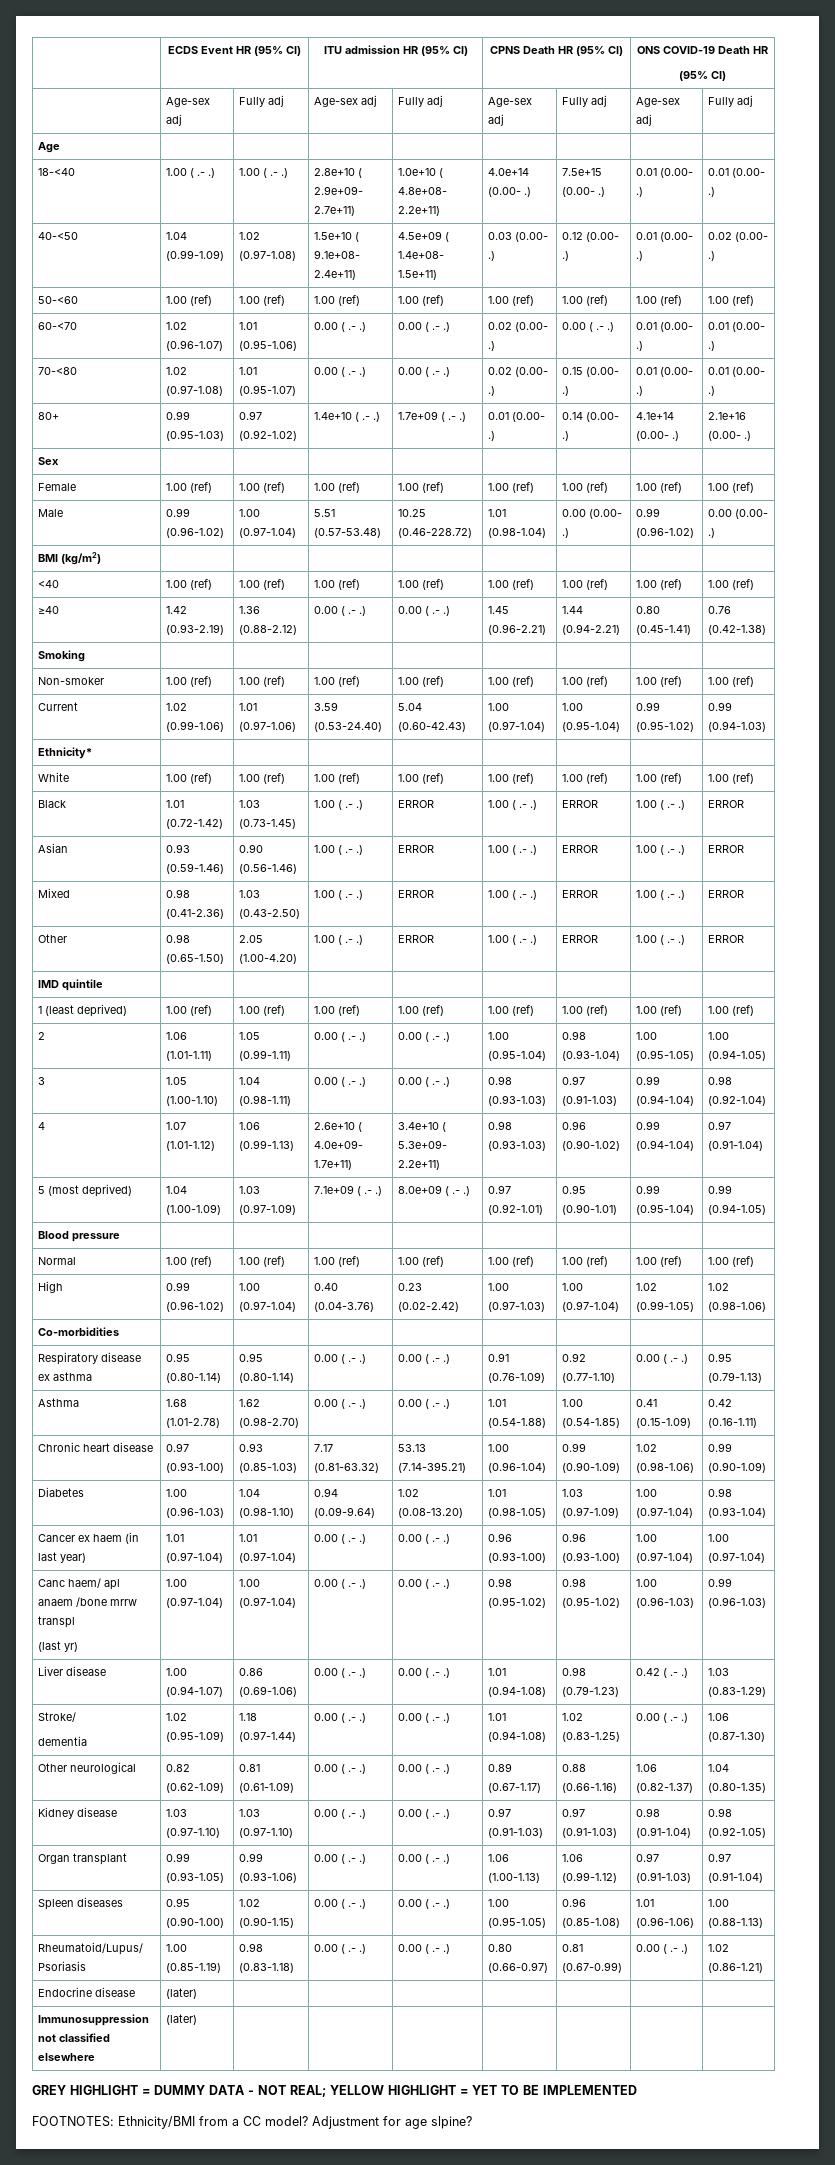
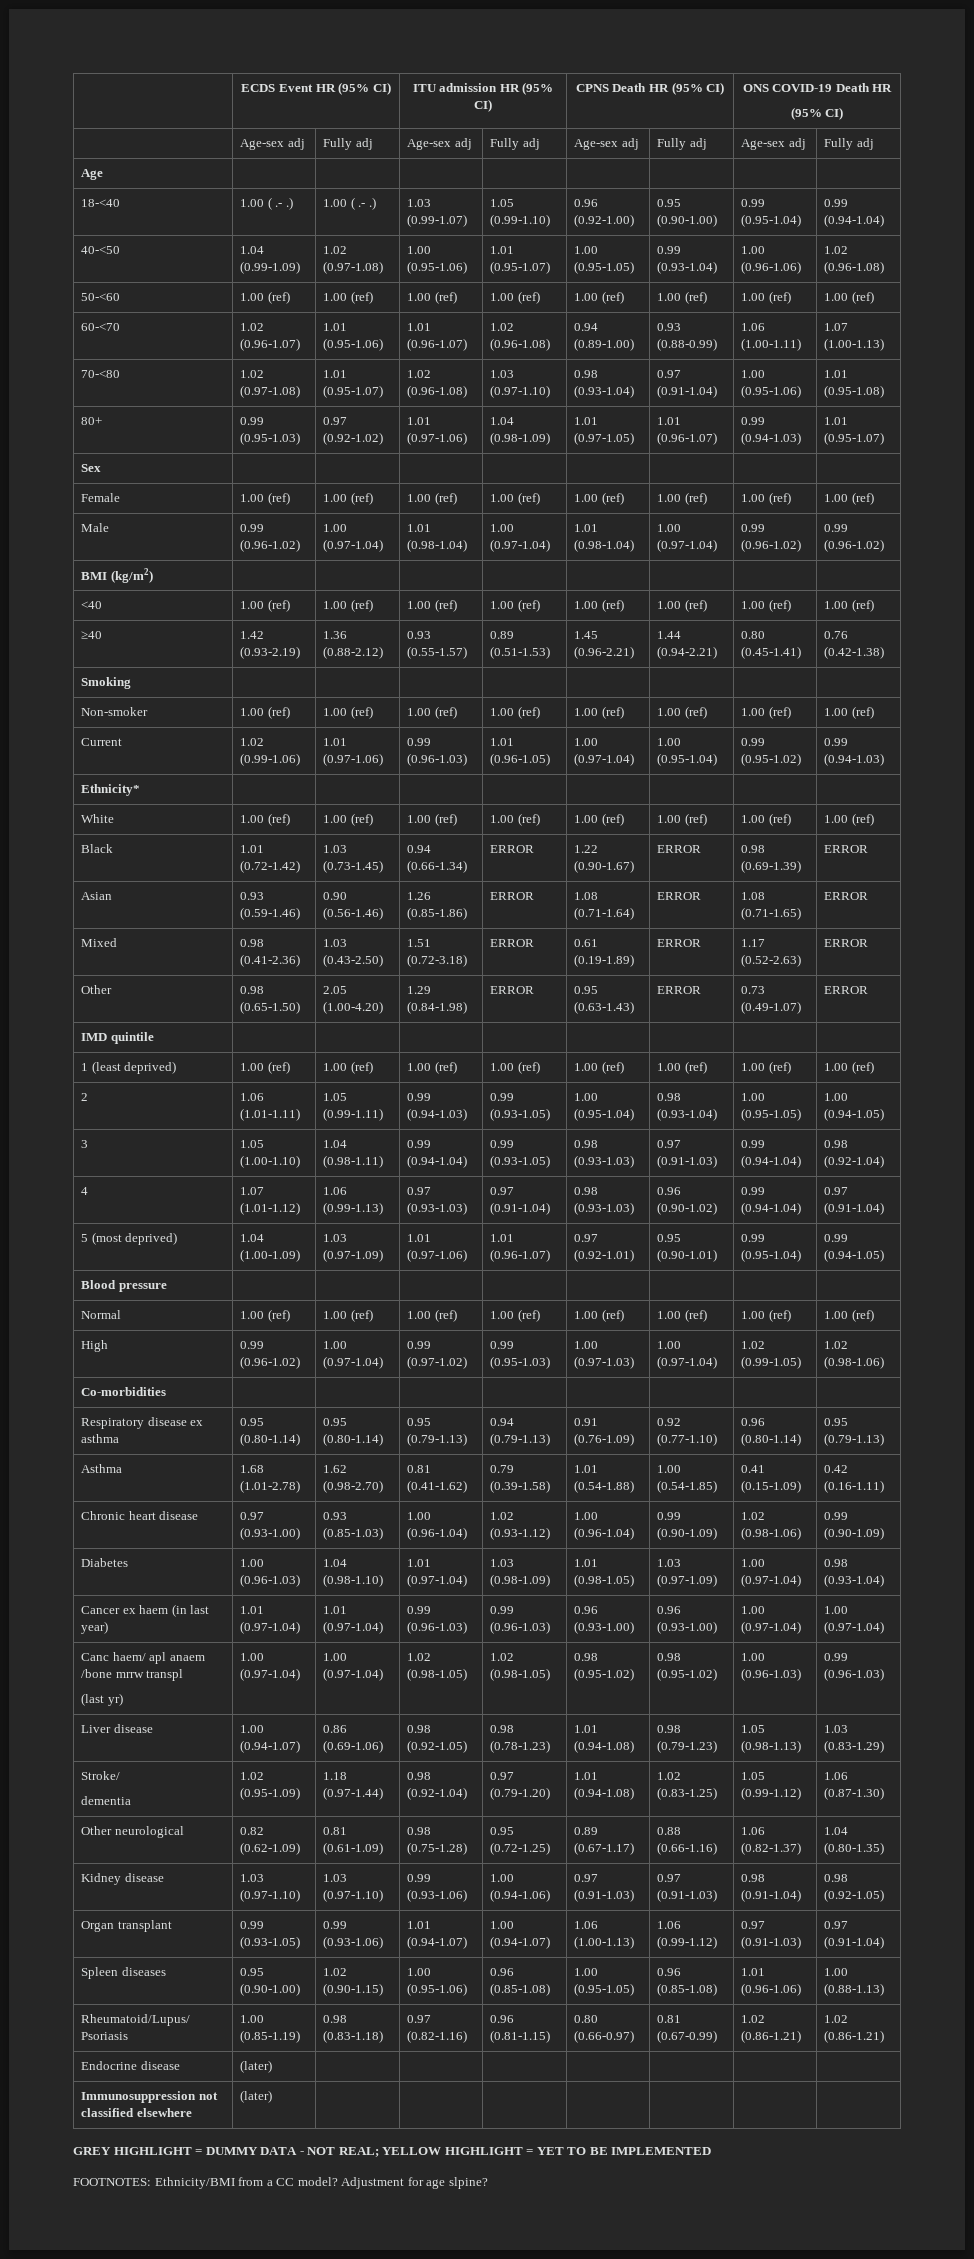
- 18-<40 | 1.00 ( .- .) | 1.00 ( .- .) | 2.8e+10 ( 2.9e+09- 2.7e+11) | 1.0e+10 ( 4.8e+08- 2.2e+11) | 4.0e+14 (0.00- .) | 7.5e+15 (0.00- .) | 0.01 (0.00- .) | 0.01 (0.00- .)
+ 18-<40 | 1.00 ( .- .) | 1.00 ( .- .) | 1.03 (0.99-1.07) | 1.05 (0.99-1.10) | 0.96 (0.92-1.00) | 0.95 (0.90-1.00) | 0.99 (0.95-1.04) | 0.99 (0.94-1.04)
- 40-<50 | 1.04 (0.99-1.09) | 1.02 (0.97-1.08) | 1.5e+10 ( 9.1e+08- 2.4e+11) | 4.5e+09 ( 1.4e+08- 1.5e+11) | 0.03 (0.00- .) | 0.12 (0.00- .) | 0.01 (0.00- .) | 0.02 (0.00- .)
+ 40-<50 | 1.04 (0.99-1.09) | 1.02 (0.97-1.08) | 1.00 (0.95-1.06) | 1.01 (0.95-1.07) | 1.00 (0.95-1.05) | 0.99 (0.93-1.04) | 1.00 (0.96-1.06) | 1.02 (0.96-1.08)
- 60-<70 | 1.02 (0.96-1.07) | 1.01 (0.95-1.06) | 0.00 ( .- .) | 0.00 ( .- .) | 0.02 (0.00- .) | 0.00 ( .- .) | 0.01 (0.00- .) | 0.01 (0.00- .)
+ 60-<70 | 1.02 (0.96-1.07) | 1.01 (0.95-1.06) | 1.01 (0.96-1.07) | 1.02 (0.96-1.08) | 0.94 (0.89-1.00) | 0.93 (0.88-0.99) | 1.06 (1.00-1.11) | 1.07 (1.00-1.13)
- 70-<80 | 1.02 (0.97-1.08) | 1.01 (0.95-1.07) | 0.00 ( .- .) | 0.00 ( .- .) | 0.02 (0.00- .) | 0.15 (0.00- .) | 0.01 (0.00- .) | 0.01 (0.00- .)
+ 70-<80 | 1.02 (0.97-1.08) | 1.01 (0.95-1.07) | 1.02 (0.96-1.08) | 1.03 (0.97-1.10) | 0.98 (0.93-1.04) | 0.97 (0.91-1.04) | 1.00 (0.95-1.06) | 1.01 (0.95-1.08)
- 80+ | 0.99 (0.95-1.03) | 0.97 (0.92-1.02) | 1.4e+10 ( .- .) | 1.7e+09 ( .- .) | 0.01 (0.00- .) | 0.14 (0.00- .) | 4.1e+14 (0.00- .) | 2.1e+16 (0.00- .)
+ 80+ | 0.99 (0.95-1.03) | 0.97 (0.92-1.02) | 1.01 (0.97-1.06) | 1.04 (0.98-1.09) | 1.01 (0.97-1.05) | 1.01 (0.96-1.07) | 0.99 (0.94-1.03) | 1.01 (0.95-1.07)
- Male | 0.99 (0.96-1.02) | 1.00 (0.97-1.04) | 5.51 (0.57-53.48) | 10.25 (0.46-228.72) | 1.01 (0.98-1.04) | 0.00 (0.00- .) | 0.99 (0.96-1.02) | 0.00 (0.00- .)
+ Male | 0.99 (0.96-1.02) | 1.00 (0.97-1.04) | 1.01 (0.98-1.04) | 1.00 (0.97-1.04) | 1.01 (0.98-1.04) | 1.00 (0.97-1.04) | 0.99 (0.96-1.02) | 0.99 (0.96-1.02)
- ≥40 | 1.42 (0.93-2.19) | 1.36 (0.88-2.12) | 0.00 ( .- .) | 0.00 ( .- .) | 1.45 (0.96-2.21) | 1.44 (0.94-2.21) | 0.80 (0.45-1.41) | 0.76 (0.42-1.38)
+ ≥40 | 1.42 (0.93-2.19) | 1.36 (0.88-2.12) | 0.93 (0.55-1.57) | 0.89 (0.51-1.53) | 1.45 (0.96-2.21) | 1.44 (0.94-2.21) | 0.80 (0.45-1.41) | 0.76 (0.42-1.38)
- Current | 1.02 (0.99-1.06) | 1.01 (0.97-1.06) | 3.59 (0.53-24.40) | 5.04 (0.60-42.43) | 1.00 (0.97-1.04) | 1.00 (0.95-1.04) | 0.99 (0.95-1.02) | 0.99 (0.94-1.03)
+ Current | 1.02 (0.99-1.06) | 1.01 (0.97-1.06) | 0.99 (0.96-1.03) | 1.01 (0.96-1.05) | 1.00 (0.97-1.04) | 1.00 (0.95-1.04) | 0.99 (0.95-1.02) | 0.99 (0.94-1.03)
- Black | 1.01 (0.72-1.42) | 1.03 (0.73-1.45) | 1.00 ( .- .) | ERROR | 1.00 ( .- .) | ERROR | 1.00 ( .- .) | ERROR
+ Black | 1.01 (0.72-1.42) | 1.03 (0.73-1.45) | 0.94 (0.66-1.34) | ERROR | 1.22 (0.90-1.67) | ERROR | 0.98 (0.69-1.39) | ERROR
- Asian | 0.93 (0.59-1.46) | 0.90 (0.56-1.46) | 1.00 ( .- .) | ERROR | 1.00 ( .- .) | ERROR | 1.00 ( .- .) | ERROR
+ Asian | 0.93 (0.59-1.46) | 0.90 (0.56-1.46) | 1.26 (0.85-1.86) | ERROR | 1.08 (0.71-1.64) | ERROR | 1.08 (0.71-1.65) | ERROR
- Mixed | 0.98 (0.41-2.36) | 1.03 (0.43-2.50) | 1.00 ( .- .) | ERROR | 1.00 ( .- .) | ERROR | 1.00 ( .- .) | ERROR
+ Mixed | 0.98 (0.41-2.36) | 1.03 (0.43-2.50) | 1.51 (0.72-3.18) | ERROR | 0.61 (0.19-1.89) | ERROR | 1.17 (0.52-2.63) | ERROR
- Other | 0.98 (0.65-1.50) | 2.05 (1.00-4.20) | 1.00 ( .- .) | ERROR | 1.00 ( .- .) | ERROR | 1.00 ( .- .) | ERROR
+ Other | 0.98 (0.65-1.50) | 2.05 (1.00-4.20) | 1.29 (0.84-1.98) | ERROR | 0.95 (0.63-1.43) | ERROR | 0.73 (0.49-1.07) | ERROR
- 2 | 1.06 (1.01-1.11) | 1.05 (0.99-1.11) | 0.00 ( .- .) | 0.00 ( .- .) | 1.00 (0.95-1.04) | 0.98 (0.93-1.04) | 1.00 (0.95-1.05) | 1.00 (0.94-1.05)
+ 2 | 1.06 (1.01-1.11) | 1.05 (0.99-1.11) | 0.99 (0.94-1.03) | 0.99 (0.93-1.05) | 1.00 (0.95-1.04) | 0.98 (0.93-1.04) | 1.00 (0.95-1.05) | 1.00 (0.94-1.05)
- 3 | 1.05 (1.00-1.10) | 1.04 (0.98-1.11) | 0.00 ( .- .) | 0.00 ( .- .) | 0.98 (0.93-1.03) | 0.97 (0.91-1.03) | 0.99 (0.94-1.04) | 0.98 (0.92-1.04)
+ 3 | 1.05 (1.00-1.10) | 1.04 (0.98-1.11) | 0.99 (0.94-1.04) | 0.99 (0.93-1.05) | 0.98 (0.93-1.03) | 0.97 (0.91-1.03) | 0.99 (0.94-1.04) | 0.98 (0.92-1.04)
- 4 | 1.07 (1.01-1.12) | 1.06 (0.99-1.13) | 2.6e+10 ( 4.0e+09- 1.7e+11) | 3.4e+10 ( 5.3e+09- 2.2e+11) | 0.98 (0.93-1.03) | 0.96 (0.90-1.02) | 0.99 (0.94-1.04) | 0.97 (0.91-1.04)
+ 4 | 1.07 (1.01-1.12) | 1.06 (0.99-1.13) | 0.97 (0.93-1.03) | 0.97 (0.91-1.04) | 0.98 (0.93-1.03) | 0.96 (0.90-1.02) | 0.99 (0.94-1.04) | 0.97 (0.91-1.04)
- 5 (most deprived) | 1.04 (1.00-1.09) | 1.03 (0.97-1.09) | 7.1e+09 ( .- .) | 8.0e+09 ( .- .) | 0.97 (0.92-1.01) | 0.95 (0.90-1.01) | 0.99 (0.95-1.04) | 0.99 (0.94-1.05)
+ 5 (most deprived) | 1.04 (1.00-1.09) | 1.03 (0.97-1.09) | 1.01 (0.97-1.06) | 1.01 (0.96-1.07) | 0.97 (0.92-1.01) | 0.95 (0.90-1.01) | 0.99 (0.95-1.04) | 0.99 (0.94-1.05)
- High | 0.99 (0.96-1.02) | 1.00 (0.97-1.04) | 0.40 (0.04-3.76) | 0.23 (0.02-2.42) | 1.00 (0.97-1.03) | 1.00 (0.97-1.04) | 1.02 (0.99-1.05) | 1.02 (0.98-1.06)
+ High | 0.99 (0.96-1.02) | 1.00 (0.97-1.04) | 0.99 (0.97-1.02) | 0.99 (0.95-1.03) | 1.00 (0.97-1.03) | 1.00 (0.97-1.04) | 1.02 (0.99-1.05) | 1.02 (0.98-1.06)
- Respiratory disease ex asthma | 0.95 (0.80-1.14) | 0.95 (0.80-1.14) | 0.00 ( .- .) | 0.00 ( .- .) | 0.91 (0.76-1.09) | 0.92 (0.77-1.10) | 0.00 ( .- .) | 0.95 (0.79-1.13)
+ Respiratory disease ex asthma | 0.95 (0.80-1.14) | 0.95 (0.80-1.14) | 0.95 (0.79-1.13) | 0.94 (0.79-1.13) | 0.91 (0.76-1.09) | 0.92 (0.77-1.10) | 0.96 (0.80-1.14) | 0.95 (0.79-1.13)
- Asthma | 1.68 (1.01-2.78) | 1.62 (0.98-2.70) | 0.00 ( .- .) | 0.00 ( .- .) | 1.01 (0.54-1.88) | 1.00 (0.54-1.85) | 0.41 (0.15-1.09) | 0.42 (0.16-1.11)
+ Asthma | 1.68 (1.01-2.78) | 1.62 (0.98-2.70) | 0.81 (0.41-1.62) | 0.79 (0.39-1.58) | 1.01 (0.54-1.88) | 1.00 (0.54-1.85) | 0.41 (0.15-1.09) | 0.42 (0.16-1.11)
- Chronic heart disease | 0.97 (0.93-1.00) | 0.93 (0.85-1.03) | 7.17 (0.81-63.32) | 53.13 (7.14-395.21) | 1.00 (0.96-1.04) | 0.99 (0.90-1.09) | 1.02 (0.98-1.06) | 0.99 (0.90-1.09)
+ Chronic heart disease | 0.97 (0.93-1.00) | 0.93 (0.85-1.03) | 1.00 (0.96-1.04) | 1.02 (0.93-1.12) | 1.00 (0.96-1.04) | 0.99 (0.90-1.09) | 1.02 (0.98-1.06) | 0.99 (0.90-1.09)
- Diabetes | 1.00 (0.96-1.03) | 1.04 (0.98-1.10) | 0.94 (0.09-9.64) | 1.02 (0.08-13.20) | 1.01 (0.98-1.05) | 1.03 (0.97-1.09) | 1.00 (0.97-1.04) | 0.98 (0.93-1.04)
+ Diabetes | 1.00 (0.96-1.03) | 1.04 (0.98-1.10) | 1.01 (0.97-1.04) | 1.03 (0.98-1.09) | 1.01 (0.98-1.05) | 1.03 (0.97-1.09) | 1.00 (0.97-1.04) | 0.98 (0.93-1.04)
- Cancer ex haem (in last year) | 1.01 (0.97-1.04) | 1.01 (0.97-1.04) | 0.00 ( .- .) | 0.00 ( .- .) | 0.96 (0.93-1.00) | 0.96 (0.93-1.00) | 1.00 (0.97-1.04) | 1.00 (0.97-1.04)
+ Cancer ex haem (in last year) | 1.01 (0.97-1.04) | 1.01 (0.97-1.04) | 0.99 (0.96-1.03) | 0.99 (0.96-1.03) | 0.96 (0.93-1.00) | 0.96 (0.93-1.00) | 1.00 (0.97-1.04) | 1.00 (0.97-1.04)
  Canc haem/ apl anaem /bone mrrw transpl
- (last yr) | 1.00 (0.97-1.04) | 1.00 (0.97-1.04) | 0.00 ( .- .) | 0.00 ( .- .) | 0.98 (0.95-1.02) | 0.98 (0.95-1.02) | 1.00 (0.96-1.03) | 0.99 (0.96-1.03)
+ (last yr) | 1.00 (0.97-1.04) | 1.00 (0.97-1.04) | 1.02 (0.98-1.05) | 1.02 (0.98-1.05) | 0.98 (0.95-1.02) | 0.98 (0.95-1.02) | 1.00 (0.96-1.03) | 0.99 (0.96-1.03)
- Liver disease | 1.00 (0.94-1.07) | 0.86 (0.69-1.06) | 0.00 ( .- .) | 0.00 ( .- .) | 1.01 (0.94-1.08) | 0.98 (0.79-1.23) | 0.42 ( .- .) | 1.03 (0.83-1.29)
+ Liver disease | 1.00 (0.94-1.07) | 0.86 (0.69-1.06) | 0.98 (0.92-1.05) | 0.98 (0.78-1.23) | 1.01 (0.94-1.08) | 0.98 (0.79-1.23) | 1.05 (0.98-1.13) | 1.03 (0.83-1.29)
  Stroke/
- dementia | 1.02 (0.95-1.09) | 1.18 (0.97-1.44) | 0.00 ( .- .) | 0.00 ( .- .) | 1.01 (0.94-1.08) | 1.02 (0.83-1.25) | 0.00 ( .- .) | 1.06 (0.87-1.30)
+ dementia | 1.02 (0.95-1.09) | 1.18 (0.97-1.44) | 0.98 (0.92-1.04) | 0.97 (0.79-1.20) | 1.01 (0.94-1.08) | 1.02 (0.83-1.25) | 1.05 (0.99-1.12) | 1.06 (0.87-1.30)
- Other neurological | 0.82 (0.62-1.09) | 0.81 (0.61-1.09) | 0.00 ( .- .) | 0.00 ( .- .) | 0.89 (0.67-1.17) | 0.88 (0.66-1.16) | 1.06 (0.82-1.37) | 1.04 (0.80-1.35)
+ Other neurological | 0.82 (0.62-1.09) | 0.81 (0.61-1.09) | 0.98 (0.75-1.28) | 0.95 (0.72-1.25) | 0.89 (0.67-1.17) | 0.88 (0.66-1.16) | 1.06 (0.82-1.37) | 1.04 (0.80-1.35)
- Kidney disease | 1.03 (0.97-1.10) | 1.03 (0.97-1.10) | 0.00 ( .- .) | 0.00 ( .- .) | 0.97 (0.91-1.03) | 0.97 (0.91-1.03) | 0.98 (0.91-1.04) | 0.98 (0.92-1.05)
+ Kidney disease | 1.03 (0.97-1.10) | 1.03 (0.97-1.10) | 0.99 (0.93-1.06) | 1.00 (0.94-1.06) | 0.97 (0.91-1.03) | 0.97 (0.91-1.03) | 0.98 (0.91-1.04) | 0.98 (0.92-1.05)
- Organ transplant | 0.99 (0.93-1.05) | 0.99 (0.93-1.06) | 0.00 ( .- .) | 0.00 ( .- .) | 1.06 (1.00-1.13) | 1.06 (0.99-1.12) | 0.97 (0.91-1.03) | 0.97 (0.91-1.04)
+ Organ transplant | 0.99 (0.93-1.05) | 0.99 (0.93-1.06) | 1.01 (0.94-1.07) | 1.00 (0.94-1.07) | 1.06 (1.00-1.13) | 1.06 (0.99-1.12) | 0.97 (0.91-1.03) | 0.97 (0.91-1.04)
- Spleen diseases | 0.95 (0.90-1.00) | 1.02 (0.90-1.15) | 0.00 ( .- .) | 0.00 ( .- .) | 1.00 (0.95-1.05) | 0.96 (0.85-1.08) | 1.01 (0.96-1.06) | 1.00 (0.88-1.13)
+ Spleen diseases | 0.95 (0.90-1.00) | 1.02 (0.90-1.15) | 1.00 (0.95-1.06) | 0.96 (0.85-1.08) | 1.00 (0.95-1.05) | 0.96 (0.85-1.08) | 1.01 (0.96-1.06) | 1.00 (0.88-1.13)
- Rheumatoid/Lupus/ Psoriasis | 1.00 (0.85-1.19) | 0.98 (0.83-1.18) | 0.00 ( .- .) | 0.00 ( .- .) | 0.80 (0.66-0.97) | 0.81 (0.67-0.99) | 0.00 ( .- .) | 1.02 (0.86-1.21)
+ Rheumatoid/Lupus/ Psoriasis | 1.00 (0.85-1.19) | 0.98 (0.83-1.18) | 0.97 (0.82-1.16) | 0.96 (0.81-1.15) | 0.80 (0.66-0.97) | 0.81 (0.67-0.99) | 1.02 (0.86-1.21) | 1.02 (0.86-1.21)

